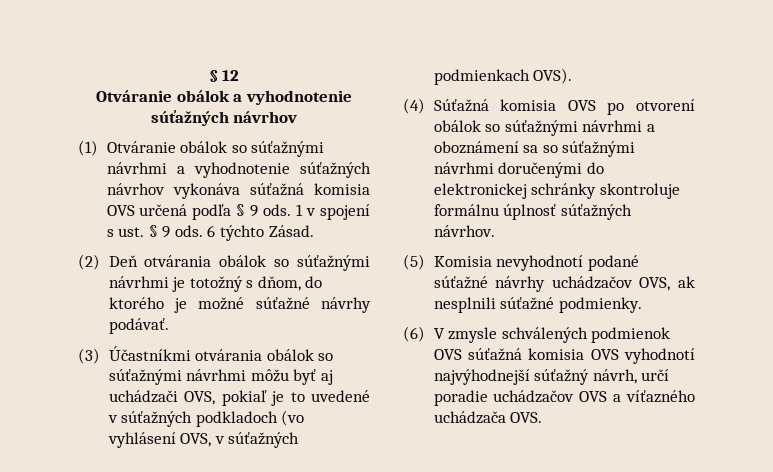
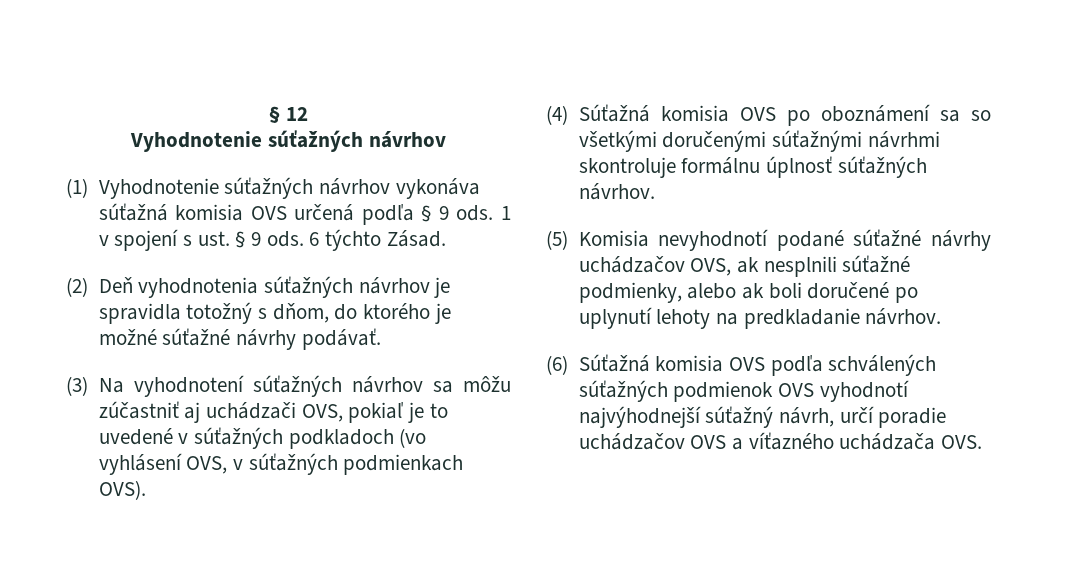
  § 12
- Otváranie obálok a vyhodnotenie súťažných návrhov
+ Vyhodnotenie súťažných návrhov
- (1) Otváranie obálok so súťažnými návrhmi a vyhodnotenie súťažných návrhov vykonáva súťažná komisia OVS určená podľa § 9 ods.
+ (1) Vyhodnotenie súťažných návrhov vykonáva súťažná komisia OVS určená podľa § 9 ods.
- (2) Deň otvárania obálok so súťažnými návrhmi je totožný s dňom, do ktorého je možné súťažné návrhy podávať.
+ (2) Deň vyhodnotenia súťažných návrhov je spravidla totožný s dňom, do ktorého je možné súťažné návrhy podávať.
- (3) Účastníkmi otvárania obálok so súťažnými návrhmi môžu byť aj uchádzači OVS, pokiaľ je to uvedené v súťažných podkladoch (vo vyhlásení OVS, v súťažných podmienkach OVS).
+ (3) Na vyhodnotení súťažných návrhov sa môžu zúčastniť aj uchádzači OVS, pokiaľ je to uvedené v súťažných podkladoch (vo vyhlásení OVS, v súťažných podmienkach OVS).
- (4) Súťažná komisia OVS po otvorení obálok so súťažnými návrhmi a oboznámení sa so súťažnými návrhmi doručenými do elektronickej schránky skontroluje formálnu úplnosť súťažných návrhov.
+ (4) Súťažná komisia OVS po oboznámení sa so všetkými doručenými súťažnými návrhmi skontroluje formálnu úplnosť súťažných návrhov.
- (5) Komisia nevyhodnotí podané súťažné návrhy uchádzačov OVS, ak nesplnili súťažné podmienky.
- (6) V zmysle schválených podmienok OVS súťažná komisia OVS vyhodnotí najvýhodnejší súťažný návrh, určí poradie uchádzačov OVS a víťazného uchádzača OVS.
+ (5) Komisia nevyhodnotí podané súťažné návrhy uchádzačov OVS, ak nesplnili súťažné podmienky, alebo ak boli doručené po uplynutí lehoty na predkladanie návrhov.
+ (6) Súťažná komisia OVS podľa schválených súťažných podmienok OVS vyhodnotí najvýhodnejší súťažný návrh, určí poradie uchádzačov OVS a víťazného uchádzača OVS.

